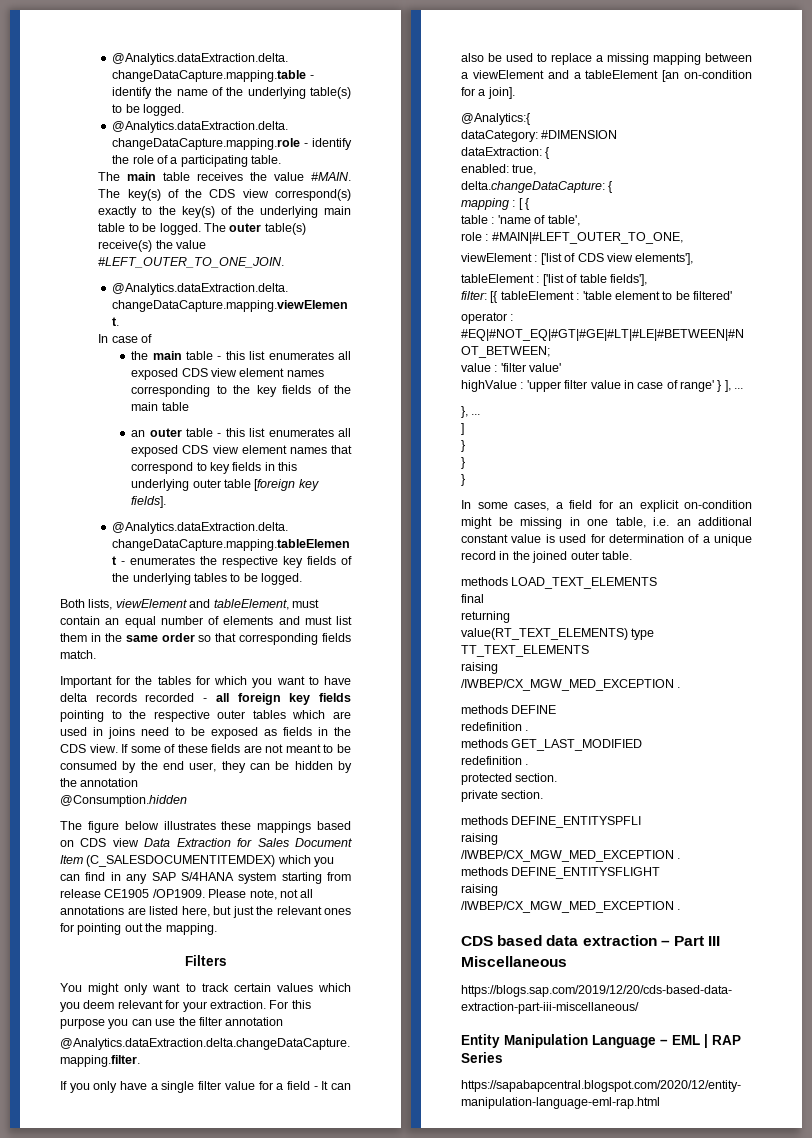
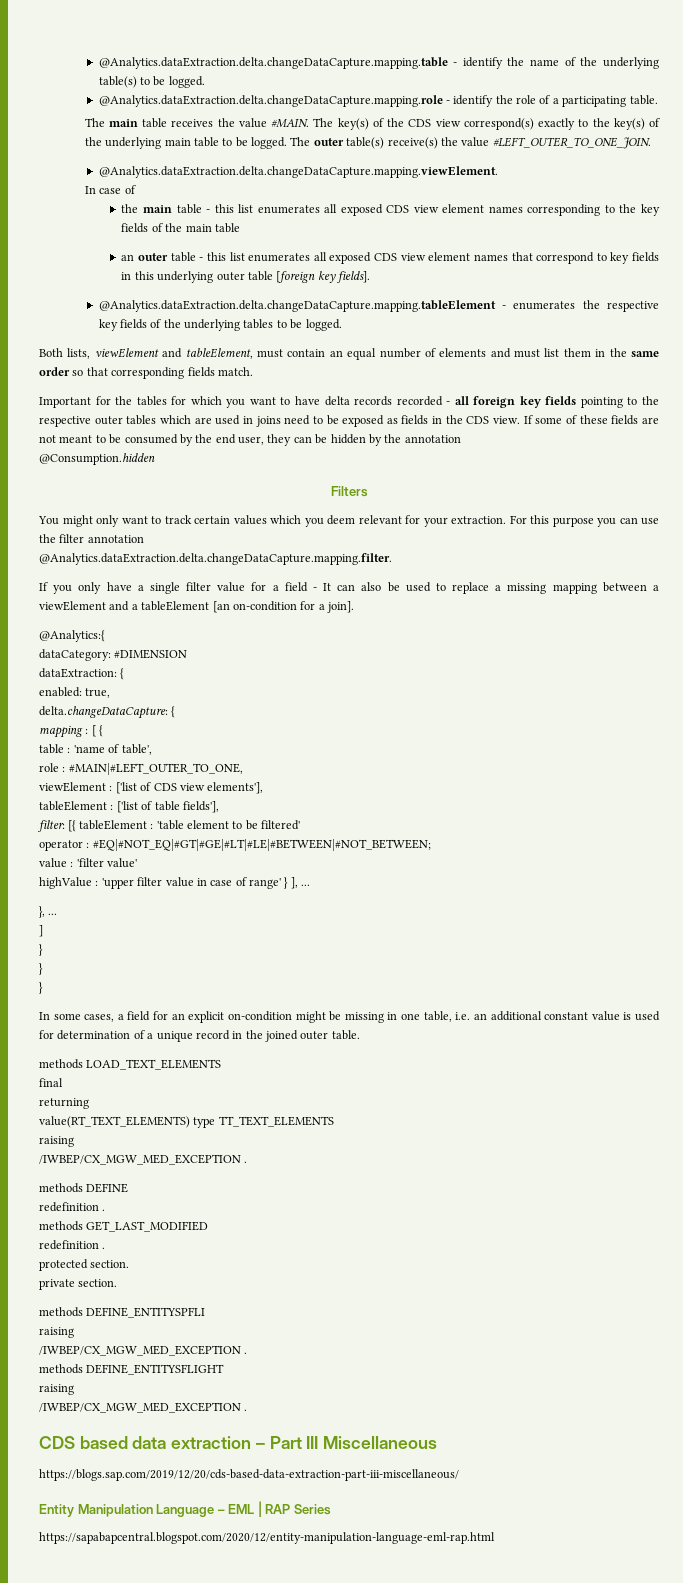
- The figure below illustrates these mappings based on CDS view Data Extraction for Sales Document Item (C_SALESDOCUMENTITEMDEX) which you can find in any SAP S/4HANA system starting from release CE1905 /OP1909. Please note, not all annotations are listed here, but just the relevant ones for pointing out the mapping.

